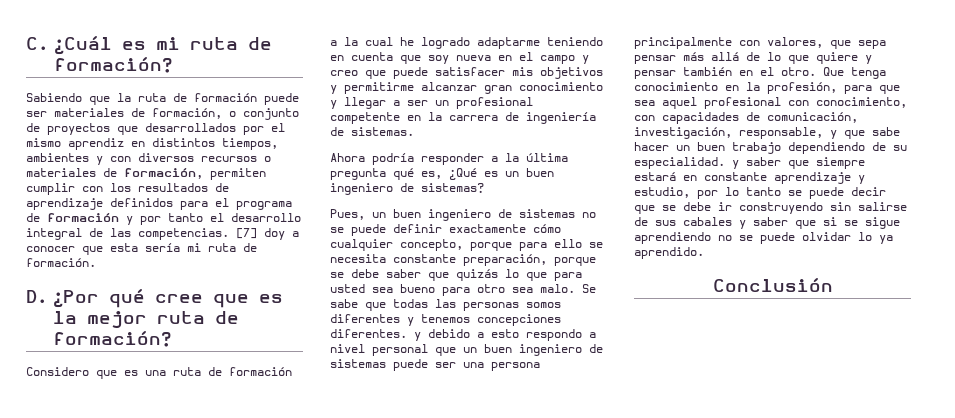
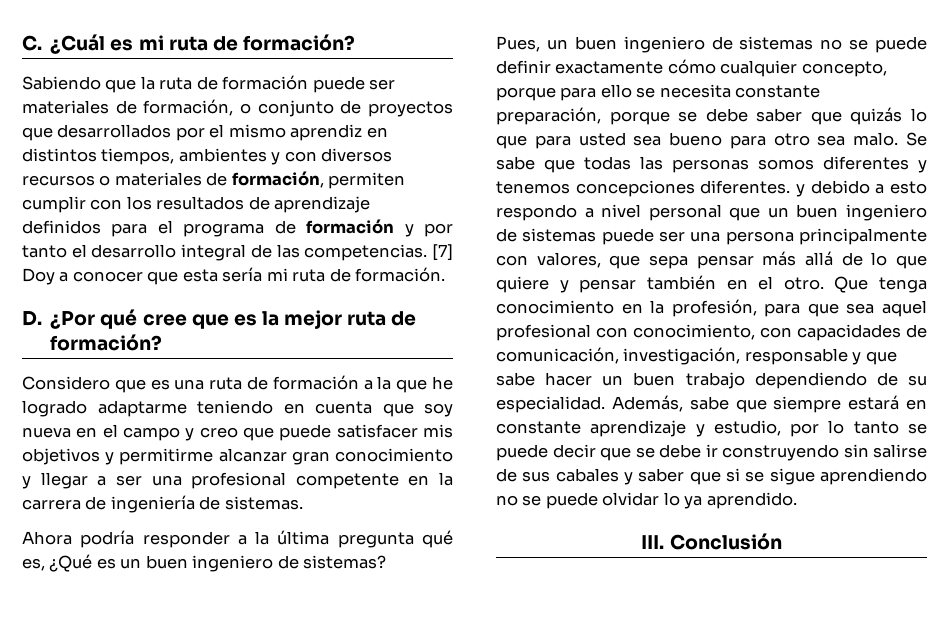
- [7] doy a conocer que esta sería mi ruta de formación.
+ [7] Doy a conocer que esta sería mi ruta de formación.
- Considero que es una ruta de formación a la cual he logrado adaptarme teniendo en cuenta que soy nueva en el campo y creo que puede satisfacer mis objetivos y permitirme alcanzar gran conocimiento y llegar a ser un profesional competente en la carrera de ingeniería de sistemas.
+ Considero que es una ruta de formación a la que he logrado adaptarme teniendo en cuenta que soy nueva en el campo y creo que puede satisfacer mis objetivos y permitirme alcanzar gran conocimiento y llegar a ser una profesional competente en la carrera de ingeniería de sistemas.
- Que tenga conocimiento en la profesión, para que sea aquel profesional con conocimiento, con capacidades de comunicación, investigación, responsable, y que sabe hacer un buen trabajo dependiendo de su especialidad. y saber que siempre estará en constante aprendizaje y estudio, por lo tanto se puede decir que se debe ir construyendo sin salirse de sus cabales y saber que si se sigue aprendiendo no se puede olvidar lo ya aprendido.
+ Que tenga conocimiento en la profesión, para que sea aquel profesional con conocimiento, con capacidades de comunicación, investigación, responsable y que sabe hacer un buen trabajo dependiendo de su especialidad. Además, sabe que siempre estará en constante aprendizaje y estudio, por lo tanto se puede decir que se debe ir construyendo sin salirse de sus cabales y saber que si se sigue aprendiendo no se puede olvidar lo ya aprendido.
- Conclusión
+ III. Conclusión

